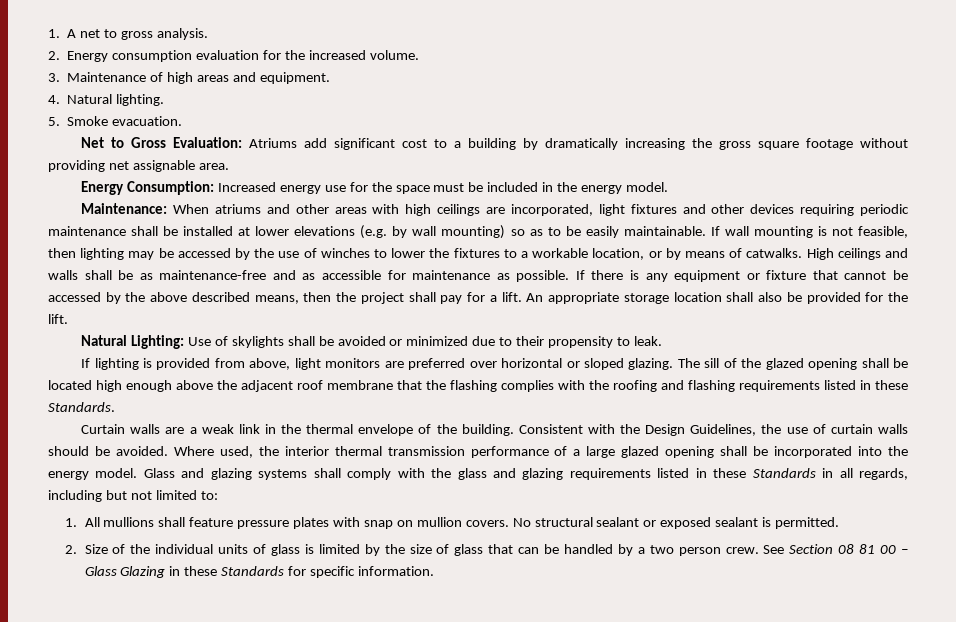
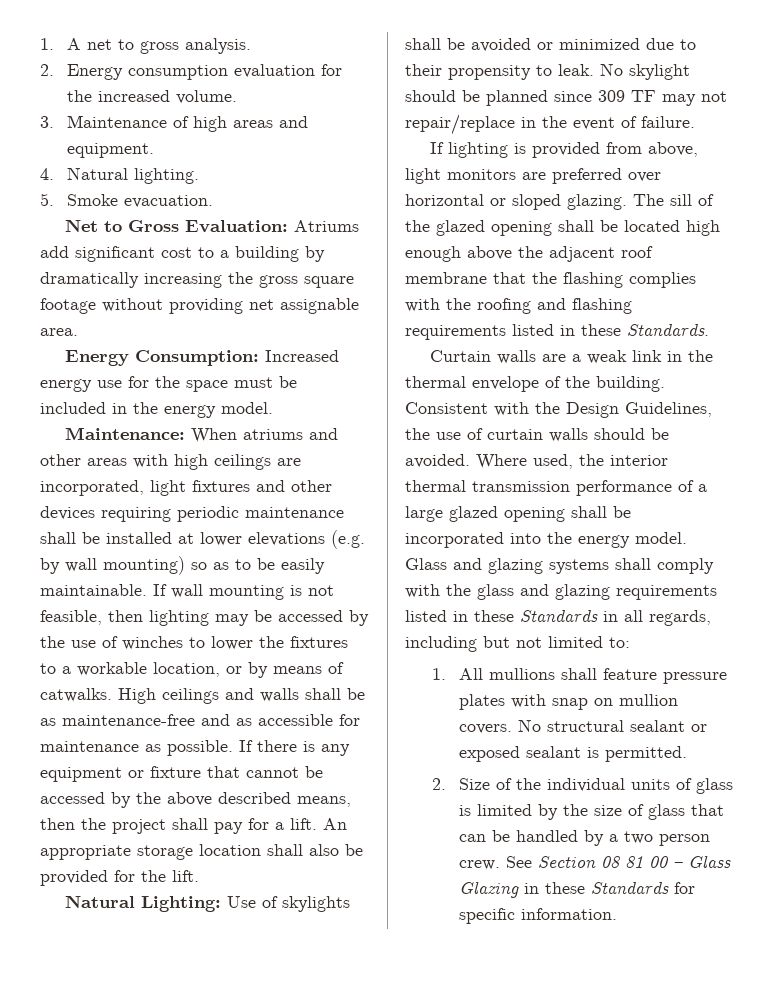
+ No skylight should be planned since 309 TF may not repair/replace in the event of failure.

